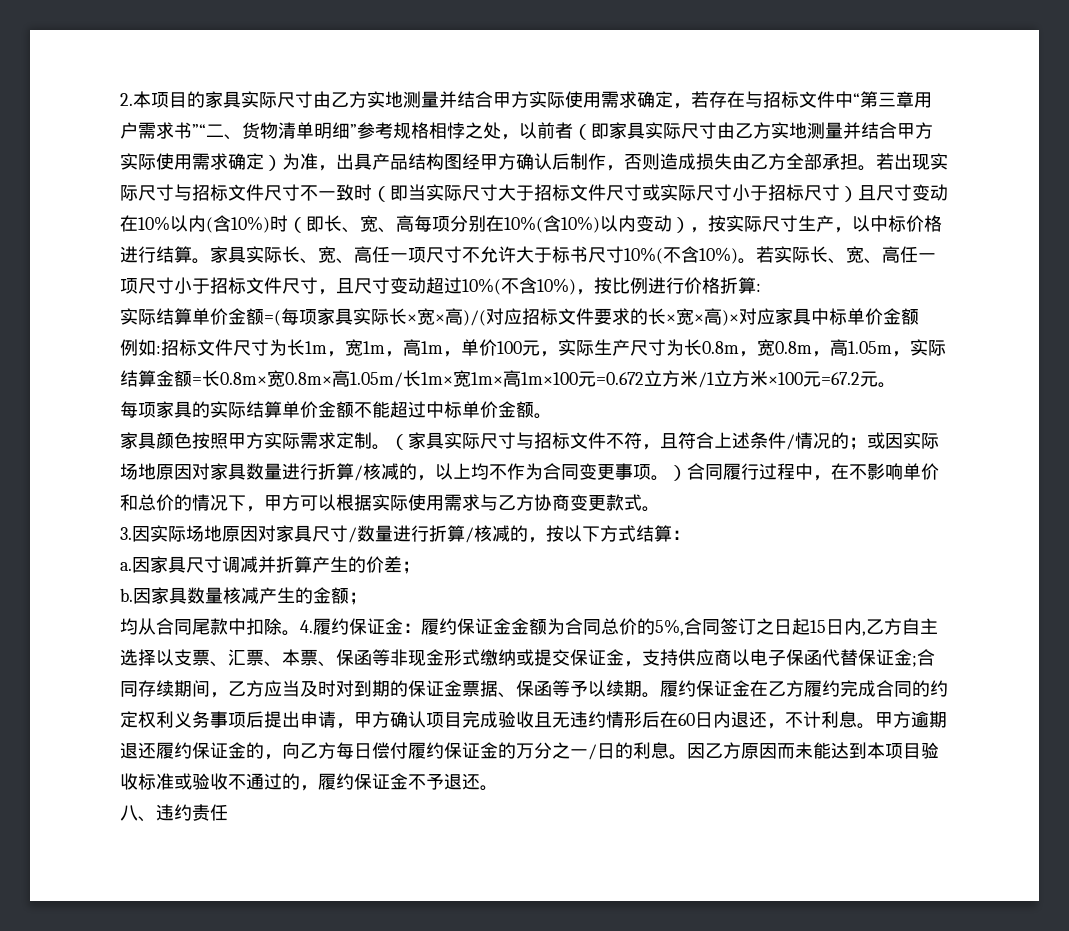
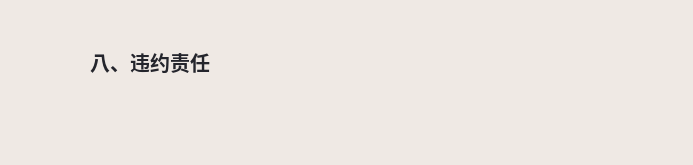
- 2.本项目的家具实际尺寸由乙方实地测量并结合甲方实际使用需求确定，若存在与招标文件中“第三章用户需求书”“二、货物清单明细”参考规格相悖之处，以前者（即家具实际尺寸由乙方实地测量并结合甲方实际使用需求确定）为准，出具产品结构图经甲方确认后制作，否则造成损失由乙方全部承担。若出现实际尺寸与招标文件尺寸不一致时（即当实际尺寸大于招标文件尺寸或实际尺寸小于招标尺寸）且尺寸变动在10%以内(含10%)时（即长、宽、高每项分别在10%(含10%)以内变动），按实际尺寸生产，以中标价格进行结算。家具实际长、宽、高任一项尺寸不允许大于标书尺寸10%(不含10%)。若实际长、宽、高任一项尺寸小于招标文件尺寸，且尺寸变动超过10%(不含10%)，按比例进行价格折算:
- 实际结算单价金额=(每项家具实际长×宽×高)/(对应招标文件要求的长×宽×高)×对应家具中标单价金额
- 例如:招标文件尺寸为长1m，宽1m，高1m，单价100元，实际生产尺寸为长0.8m，宽0.8m，高1.05m，实际结算金额=长0.8m×宽0.8m×高1.05m/长1m×宽1m×高1m×100元=0.672立方米/1立方米×100元=67.2元。
- 每项家具的实际结算单价金额不能超过中标单价金额。
- 家具颜色按照甲方实际需求定制。（家具实际尺寸与招标文件不符，且符合上述条件/情况的；或因实际场地原因对家具数量进行折算/核减的，以上均不作为合同变更事项。）合同履行过程中，在不影响单价和总价的情况下，甲方可以根据实际使用需求与乙方协商变更款式。
- 3.因实际场地原因对家具尺寸/数量进行折算/核减的，按以下方式结算：
- a.因家具尺寸调减并折算产生的价差；
- b.因家具数量核减产生的金额；
- 均从合同尾款中扣除。4.履约保证金：履约保证金金额为合同总价的5%,合同签订之日起15日内,乙方自主选择以支票、汇票、本票、保函等非现金形式缴纳或提交保证金，支持供应商以电子保函代替保证金;合同存续期间，乙方应当及时对到期的保证金票据、保函等予以续期。履约保证金在乙方履约完成合同的约定权利义务事项后提出申请，甲方确认项目完成验收且无违约情形后在60日内退还，不计利息。甲方逾期退还履约保证金的，向乙方每日偿付履约保证金的万分之一/日的利息。因乙方原因而未能达到本项目验收标准或验收不通过的，履约保证金不予退还。

